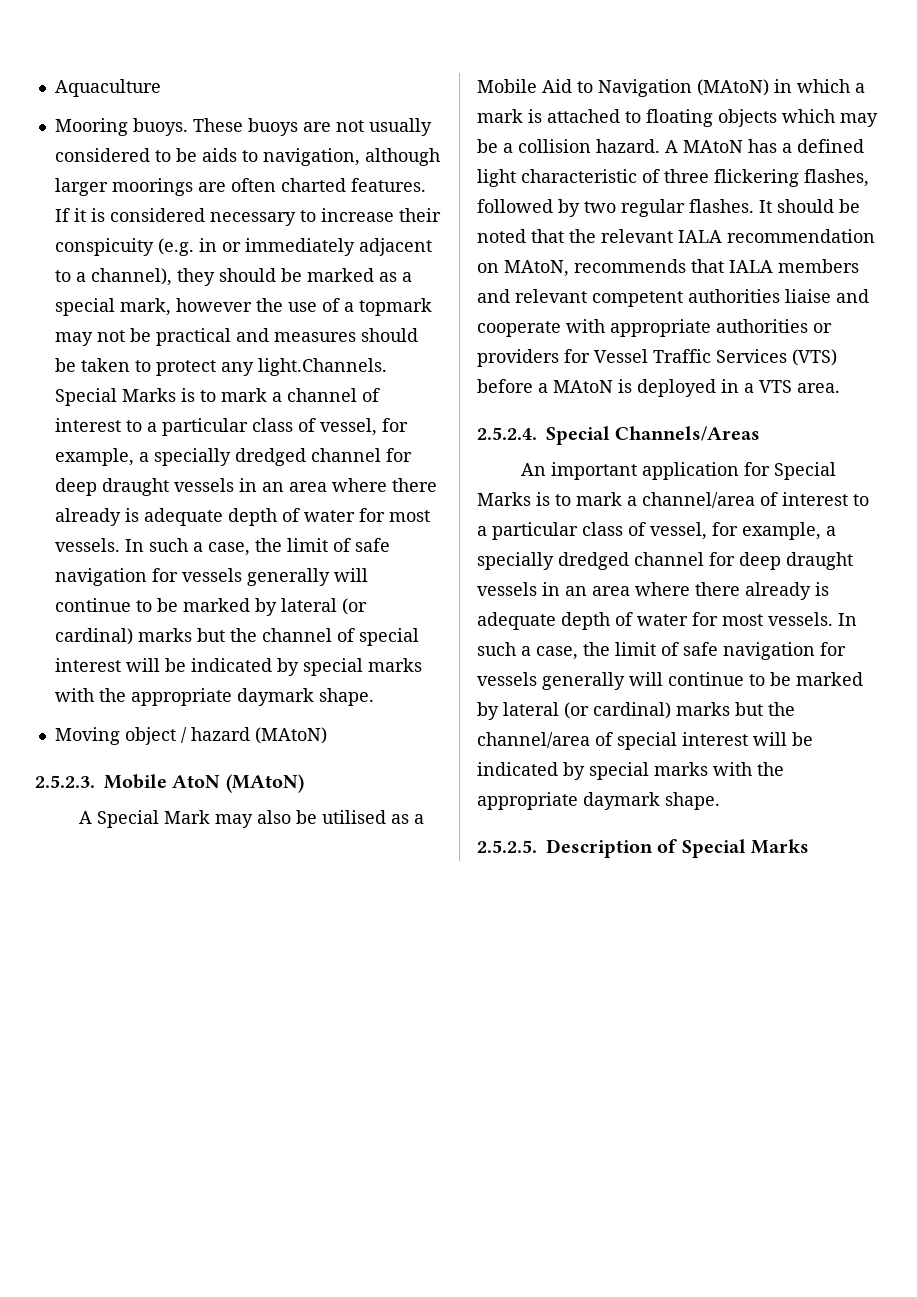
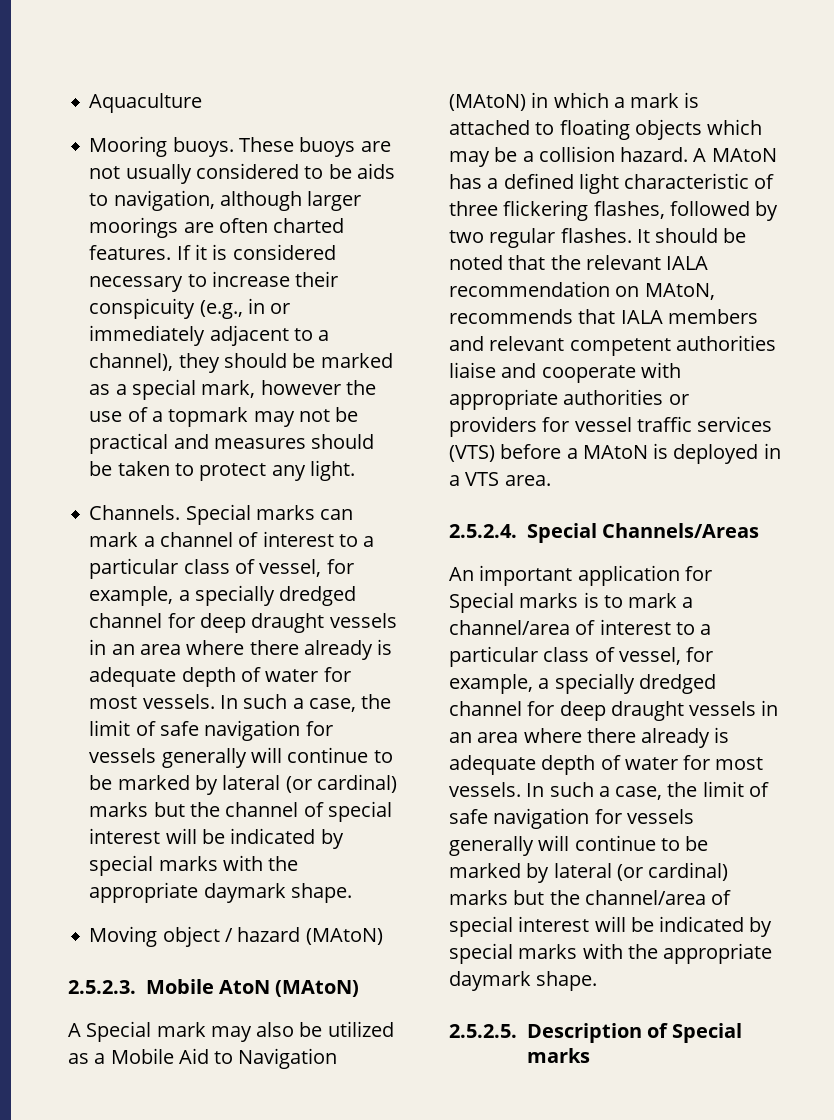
- If it is considered necessary to increase their conspicuity (e.g. in or immediately adjacent to a channel), they should be marked as a special mark, however the use of a topmark may not be practical and measures should be taken to protect any light.Channels. Special Marks is to mark a channel of interest to a particular class of vessel, for example, a specially dredged channel for deep draught vessels in an area where there already is adequate depth of water for most vessels.
+ If it is considered necessary to increase their conspicuity (e.g., in or immediately adjacent to a channel), they should be marked as a special mark, however the use of a topmark may not be practical and measures should be taken to protect any light.
+ Channels. Special marks can mark a channel of interest to a particular class of vessel, for example, a specially dredged channel for deep draught vessels in an area where there already is adequate depth of water for most vessels.
- A Special Mark may also be utilised as a Mobile Aid to Navigation (MAtoN) in which a mark is attached to floating objects which may be a collision hazard.
+ A Special mark may also be utilized as a Mobile Aid to Navigation (MAtoN) in which a mark is attached to floating objects which may be a collision hazard.
- It should be noted that the relevant IALA recommendation on MAtoN, recommends that IALA members and relevant competent authorities liaise and cooperate with appropriate authorities or providers for Vessel Traffic Services (VTS) before a MAtoN is deployed in a VTS area.
+ It should be noted that the relevant IALA recommendation on MAtoN, recommends that IALA members and relevant competent authorities liaise and cooperate with appropriate authorities or providers for vessel traffic services (VTS) before a MAtoN is deployed in a VTS area.
- An important application for Special Marks is to mark a channel/area of interest to a particular class of vessel, for example, a specially dredged channel for deep draught vessels in an area where there already is adequate depth of water for most vessels.
+ An important application for Special marks is to mark a channel/area of interest to a particular class of vessel, for example, a specially dredged channel for deep draught vessels in an area where there already is adequate depth of water for most vessels.
- 2.5.2.5. Description of Special Marks
+ 2.5.2.5. Description of Special marks

